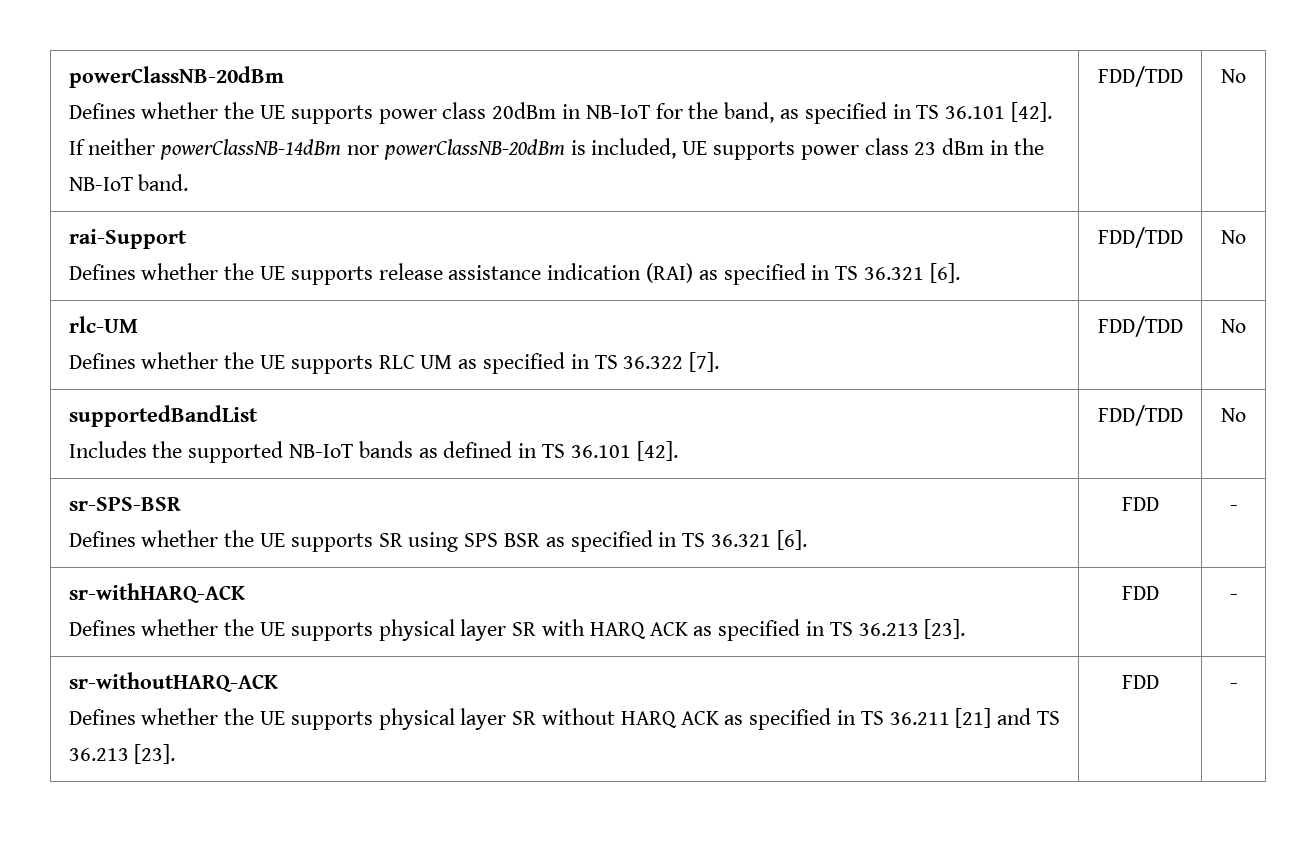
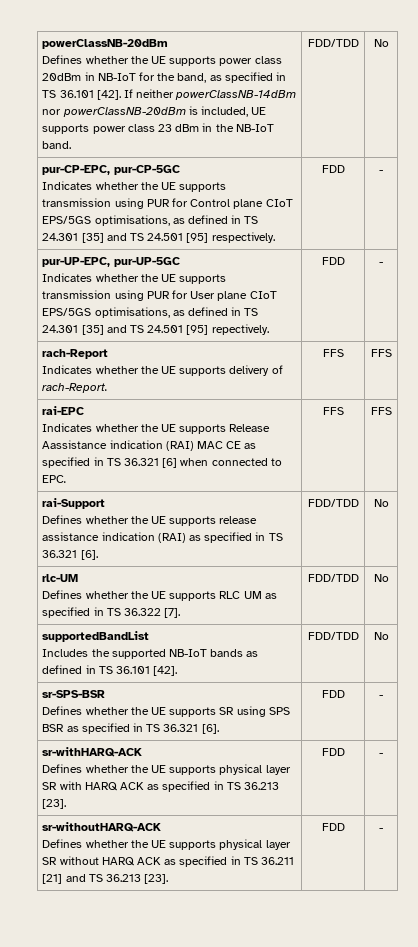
+ pur-CP-EPC, pur-CP-5GC
+ Indicates whether the UE supports transmission using PUR for Control plane CIoT EPS/5GS optimisations, as defined in TS 24.301 [35] and TS 24.501 [95] respectively. | FDD | -
+ pur-UP-EPC, pur-UP-5GC
+ Indicates whether the UE supports transmission using PUR for User plane CIoT EPS/5GS optimisations, as defined in TS 24.301 [35] and TS 24.501 [95] repectively. | FDD | -
+ rach-Report
+ Indicates whether the UE supports delivery of rach-Report. | FFS | FFS
+ rai-EPC
+ Indicates whether the UE supports Release Aassistance indication (RAI) MAC CE as specified in TS 36.321 [6] when connected to EPC. | FFS | FFS

